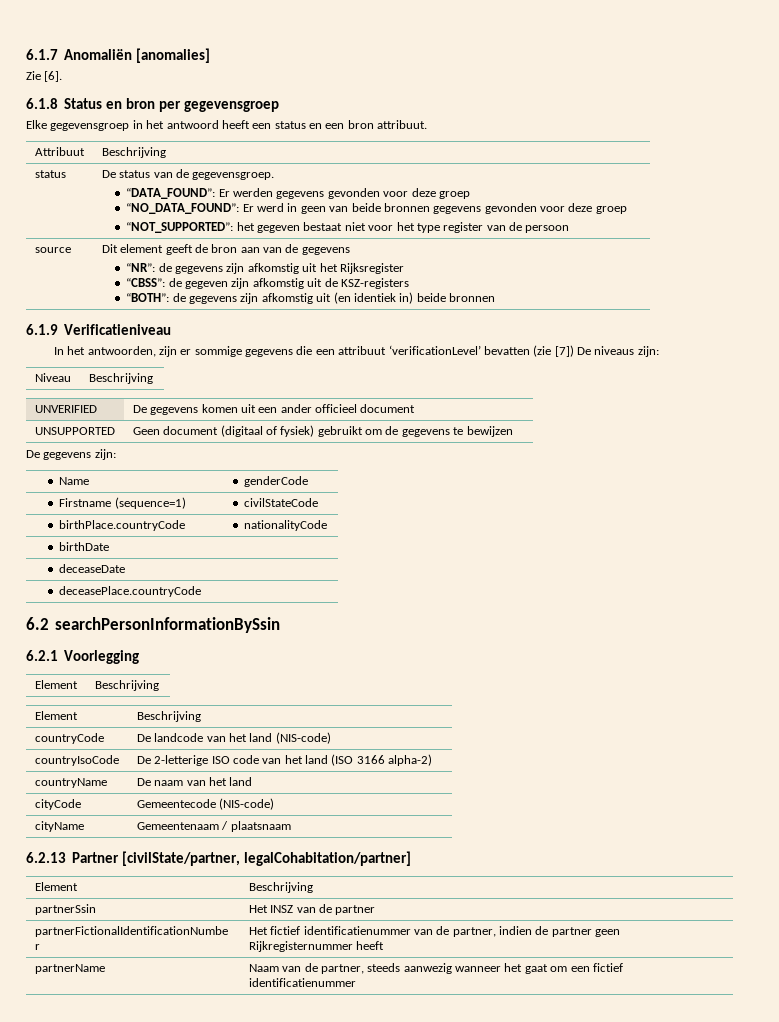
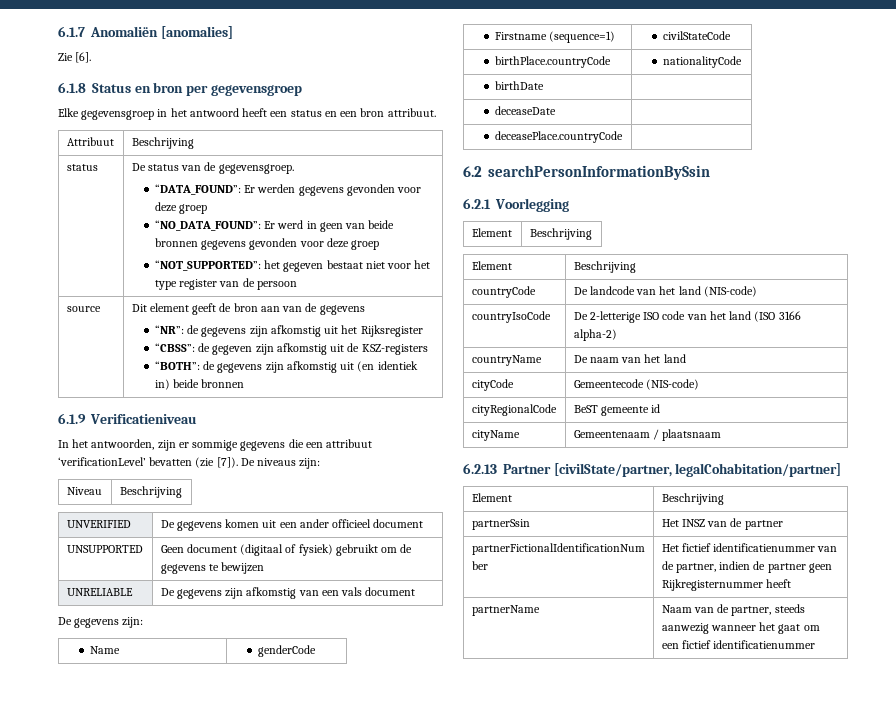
- In het antwoorden, zijn er sommige gegevens die een attribuut ‘verificationLevel’ bevatten (zie [7]) De niveaus zijn:
+ In het antwoorden, zijn er sommige gegevens die een attribuut ‘verificationLevel’ bevatten (zie [7]). De niveaus zijn:
+ UNRELIABLE | De gegevens zijn afkomstig van een vals document
+ cityRegionalCode | BeST gemeente id

